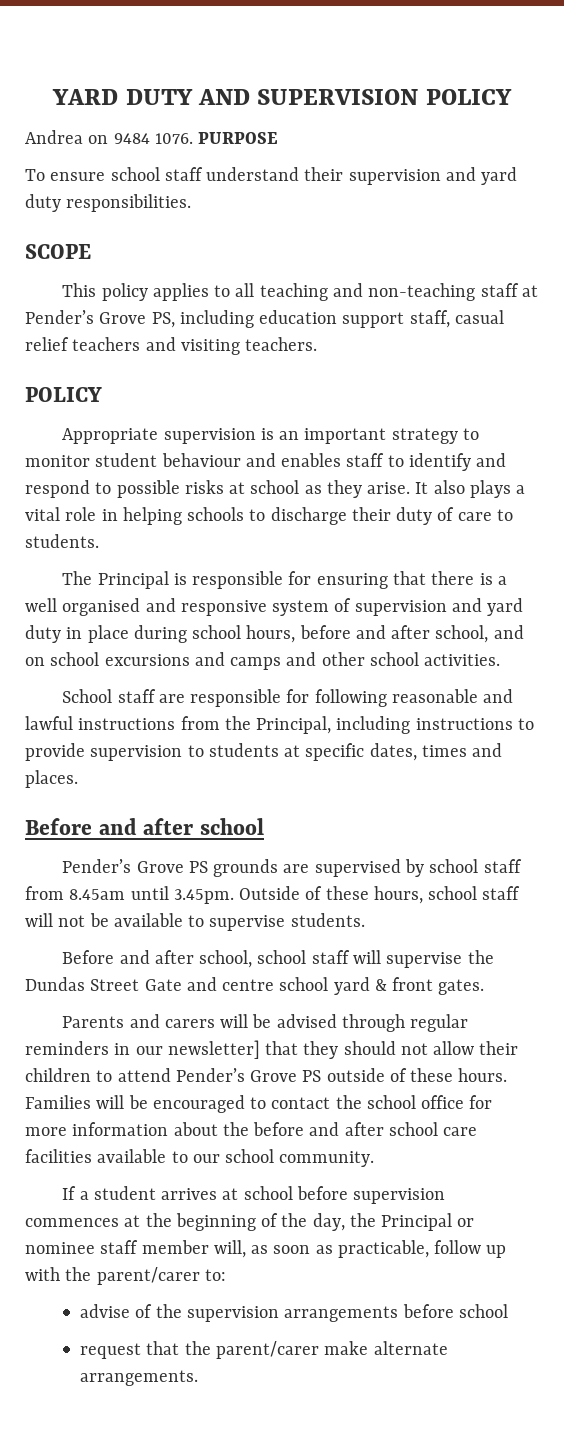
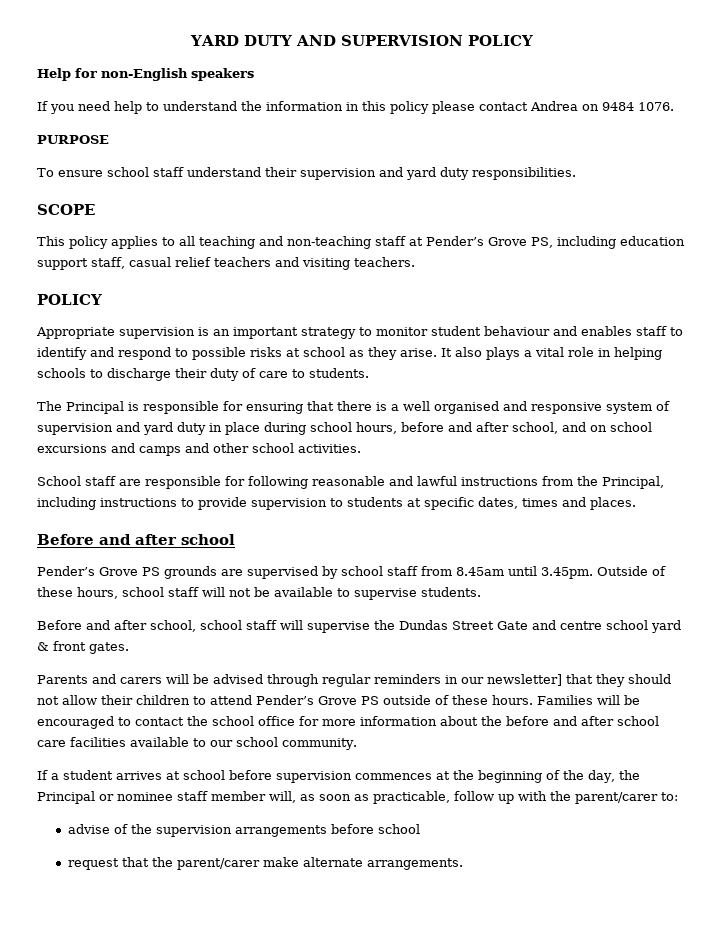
- Andrea on 9484 1076. PURPOSE
+ Help for non-English speakers
+ If you need help to understand the information in this policy please contact Andrea on 9484 1076.
+ PURPOSE

